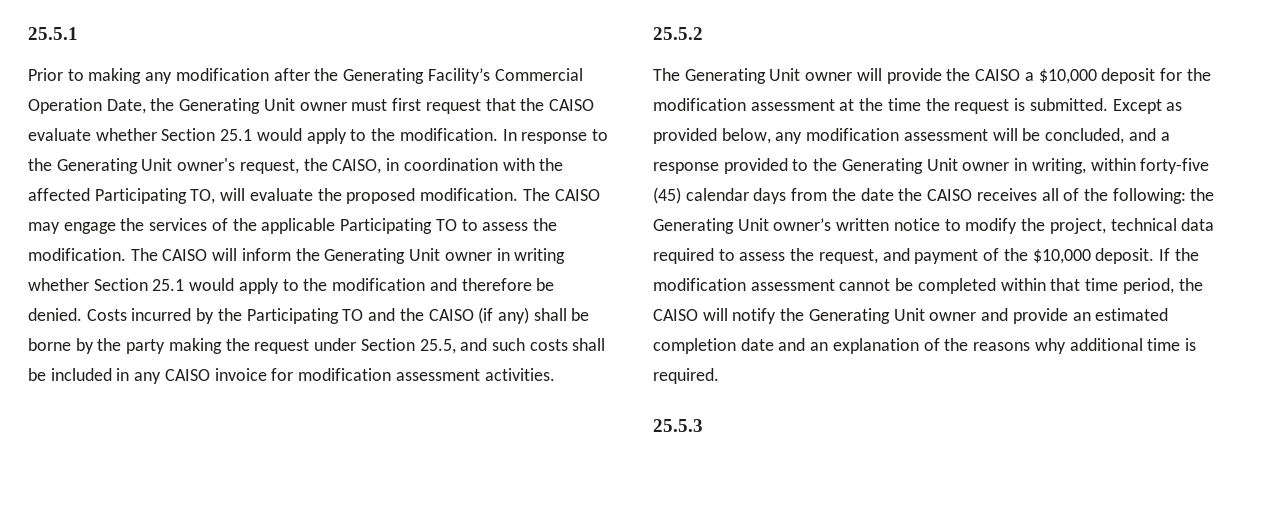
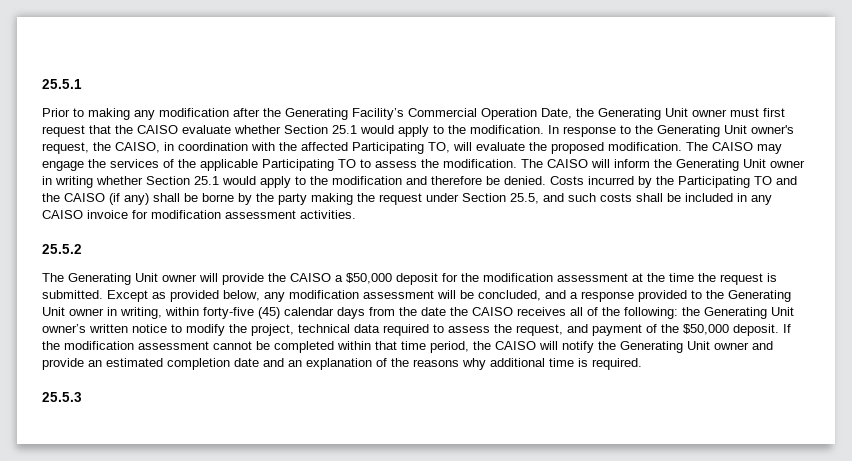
- The Generating Unit owner will provide the CAISO a $10,000 deposit for the modification assessment at the time the request is submitted.
+ The Generating Unit owner will provide the CAISO a $50,000 deposit for the modification assessment at the time the request is submitted.
- Except as provided below, any modification assessment will be concluded, and a response provided to the Generating Unit owner in writing, within forty-five (45) calendar days from the date the CAISO receives all of the following: the Generating Unit owner’s written notice to modify the project, technical data required to assess the request, and payment of the $10,000 deposit.
+ Except as provided below, any modification assessment will be concluded, and a response provided to the Generating Unit owner in writing, within forty-five (45) calendar days from the date the CAISO receives all of the following: the Generating Unit owner’s written notice to modify the project, technical data required to assess the request, and payment of the $50,000 deposit.

